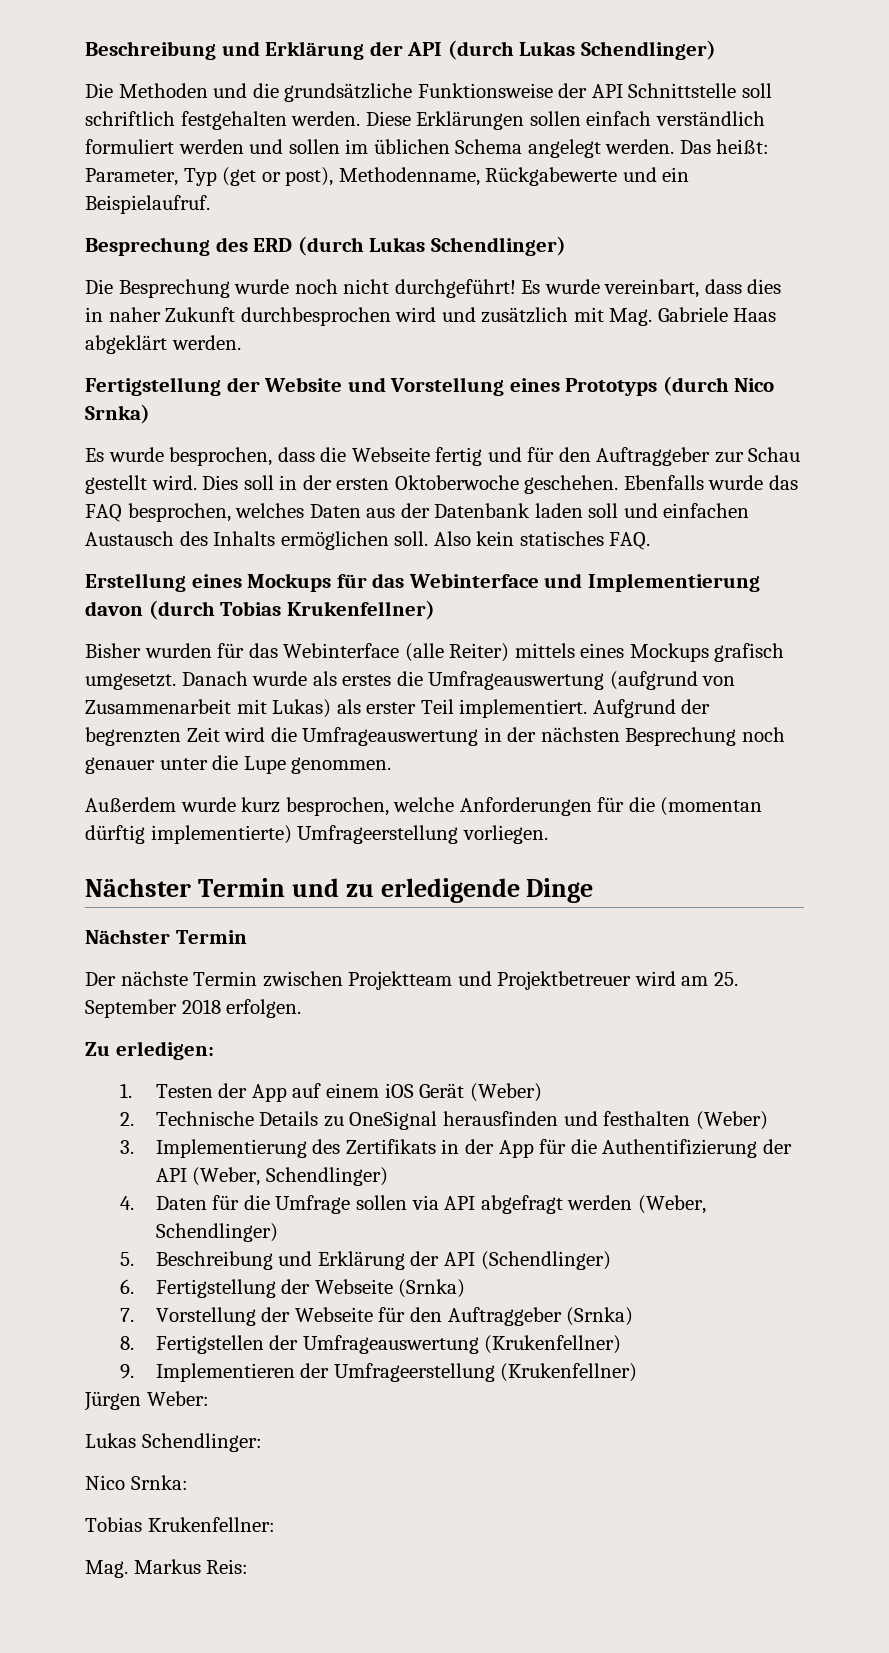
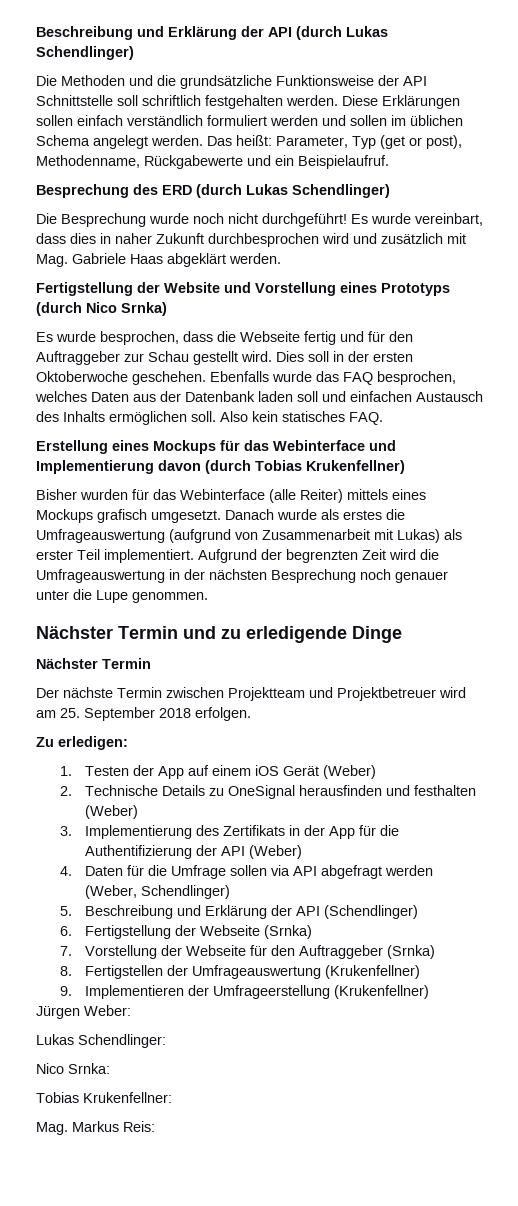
- Außerdem wurde kurz besprochen, welche Anforderungen für die (momentan dürftig implementierte) Umfrageerstellung vorliegen.
- 3. Implementierung des Zertifikats in der App für die Authentifizierung der API (Weber, Schendlinger)
+ 3. Implementierung des Zertifikats in der App für die Authentifizierung der API (Weber)

